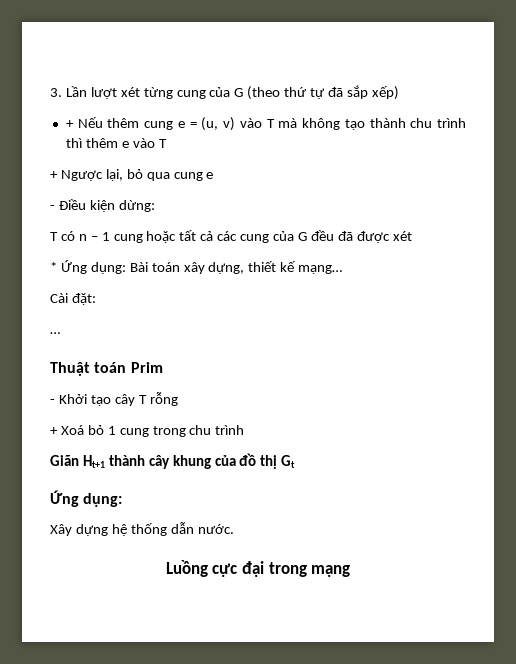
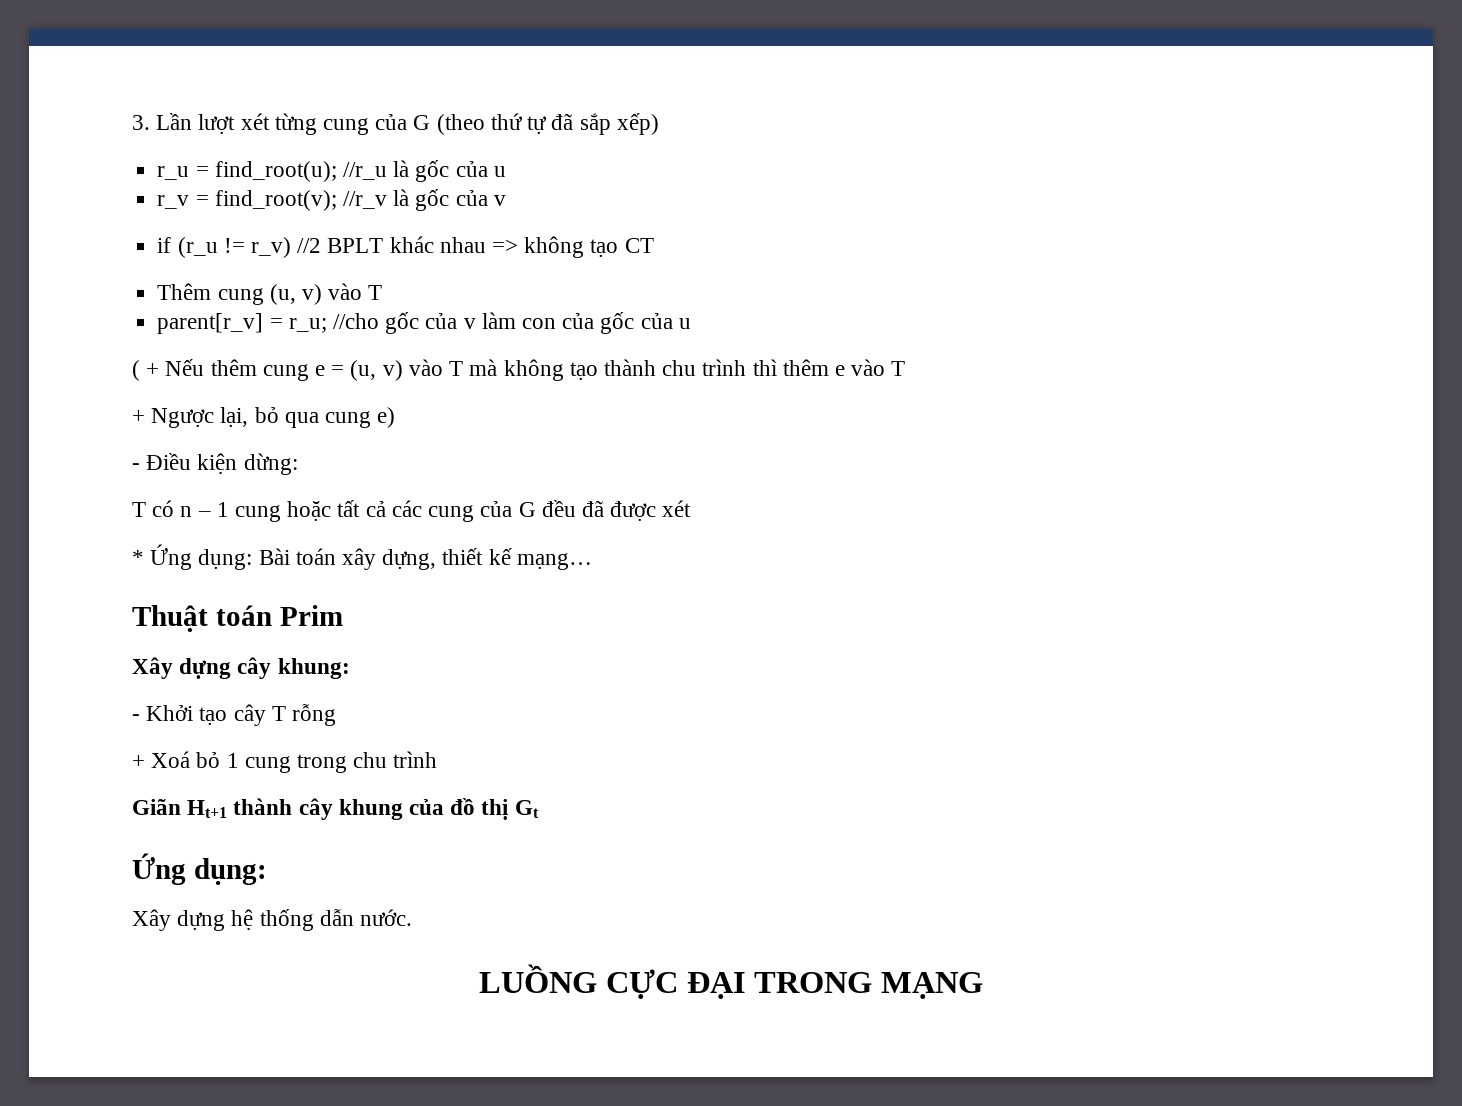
- + Nếu thêm cung e = (u, v) vào T mà không tạo thành chu trình thì thêm e vào T
+ r_u = find_root(u); //r_u là gốc của u
+ r_v = find_root(v); //r_v là gốc của v
+ if (r_u != r_v) //2 BPLT khác nhau => không tạo CT
+ Thêm cung (u, v) vào T
+ parent[r_v] = r_u; //cho gốc của v làm con của gốc của u
+ ( + Nếu thêm cung e = (u, v) vào T mà không tạo thành chu trình thì thêm e vào T
- + Ngược lại, bỏ qua cung e
+ + Ngược lại, bỏ qua cung e)
- Cài đặt:
- …
+ Xây dựng cây khung:
- Luồng cực đại trong mạng
+ LUỒNG CỰC ĐẠI TRONG MẠNG

